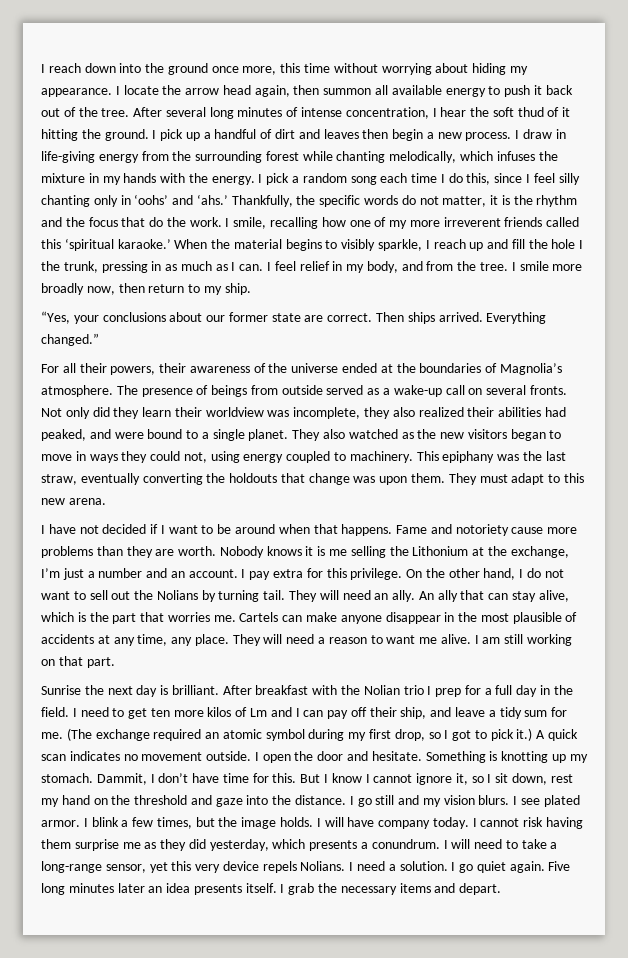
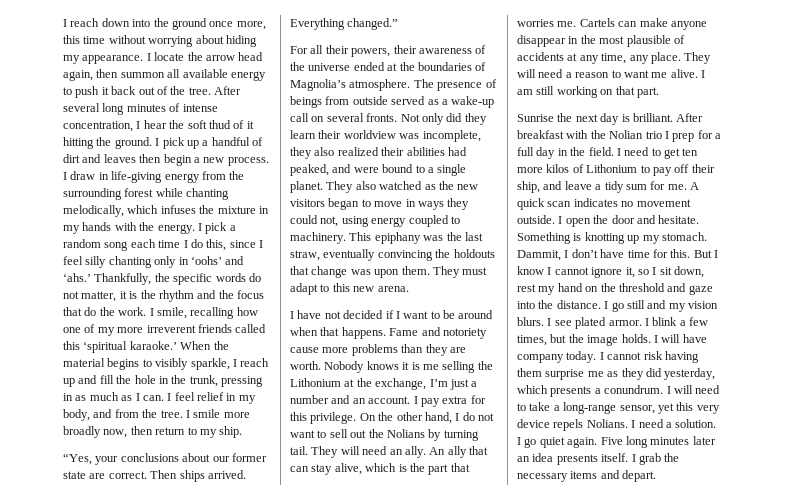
- When the material begins to visibly sparkle, I reach up and fill the hole I the trunk, pressing in as much as I can.
+ When the material begins to visibly sparkle, I reach up and fill the hole in the trunk, pressing in as much as I can.
- This epiphany was the last straw, eventually converting the holdouts that change was upon them.
+ This epiphany was the last straw, eventually convincing the holdouts that change was upon them.
- I need to get ten more kilos of Lm and I can pay off their ship, and leave a tidy sum for me.
+ I need to get ten more kilos of Lithonium to pay off their ship, and leave a tidy sum for me.
- (The exchange required an atomic symbol during my first drop, so I got to pick it.)

